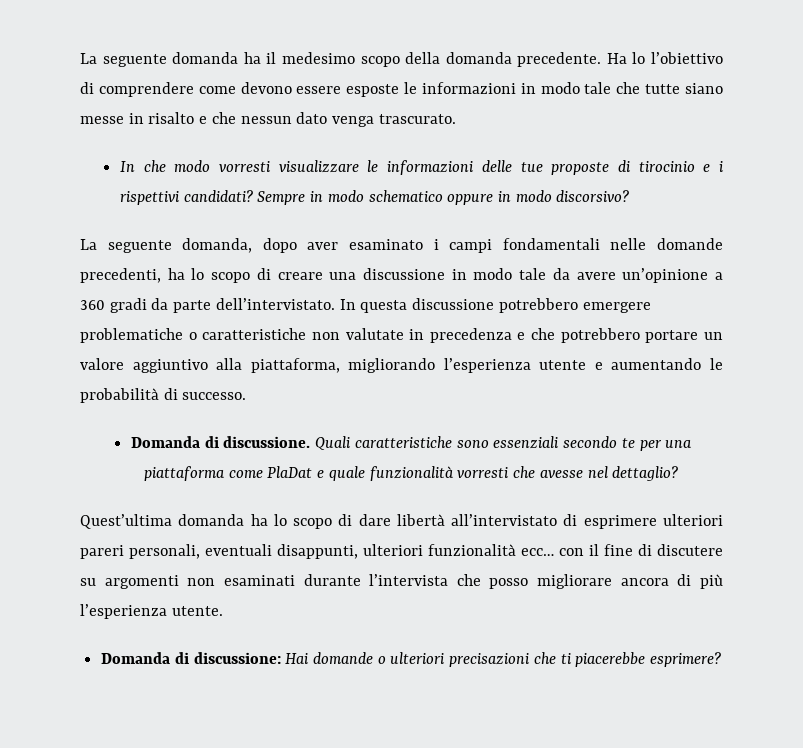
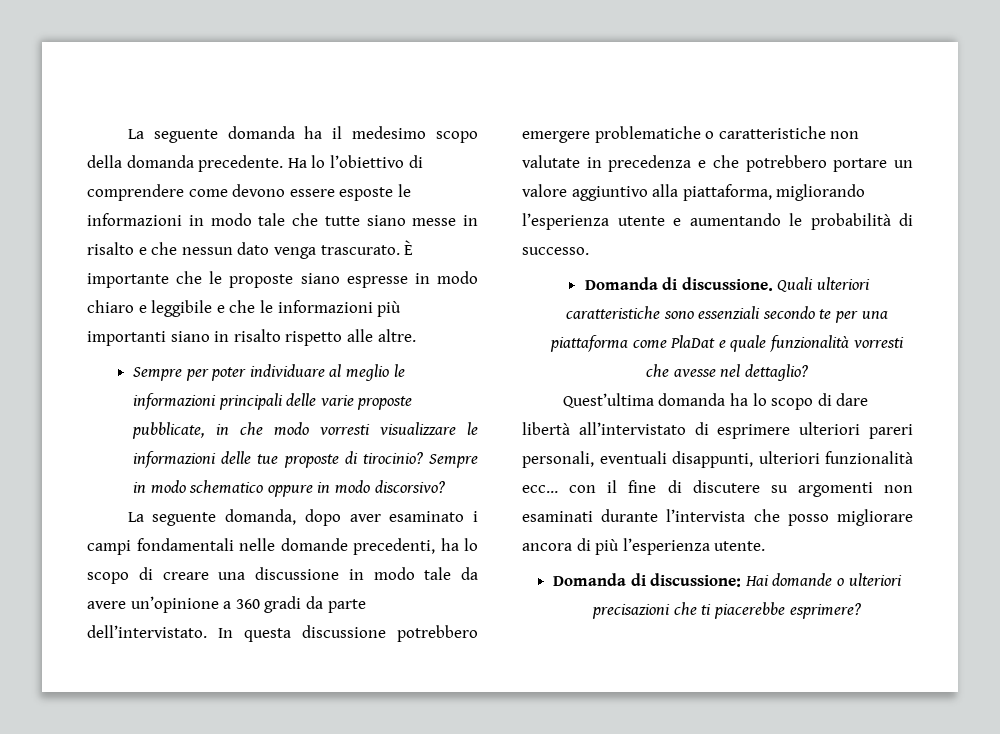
- Ha lo l’obiettivo di comprendere come devono essere esposte le informazioni in modo tale che tutte siano messe in risalto e che nessun dato venga trascurato.
- In che modo vorresti visualizzare le informazioni delle tue proposte di tirocinio e i rispettivi candidati?
+ Ha lo l’obiettivo di comprendere come devono essere esposte le informazioni in modo tale che tutte siano messe in risalto e che nessun dato venga trascurato. È importante che le proposte siano espresse in modo chiaro e leggibile e che le informazioni più importanti siano in risalto rispetto alle altre.
+ Sempre per poter individuare al meglio le informazioni principali delle varie proposte pubblicate, in che modo vorresti visualizzare le informazioni delle tue proposte di tirocinio?
- Quali caratteristiche sono essenziali secondo te per una piattaforma come PlaDat e quale funzionalità vorresti che avesse nel dettaglio?
+ Quali ulteriori caratteristiche sono essenziali secondo te per una piattaforma come PlaDat e quale funzionalità vorresti che avesse nel dettaglio?

